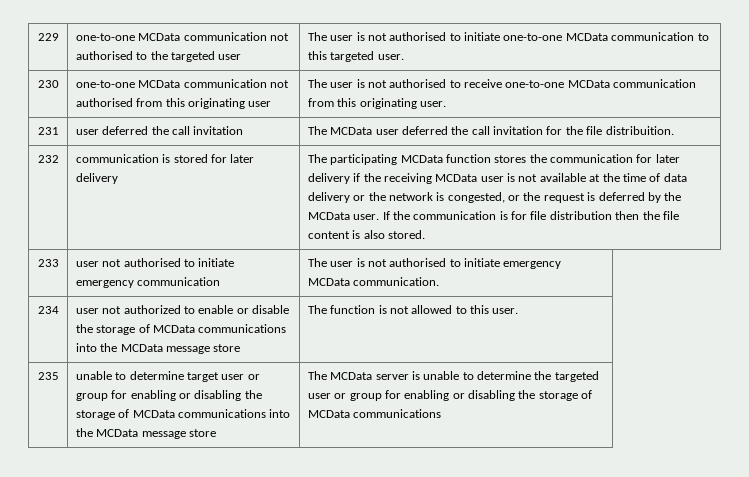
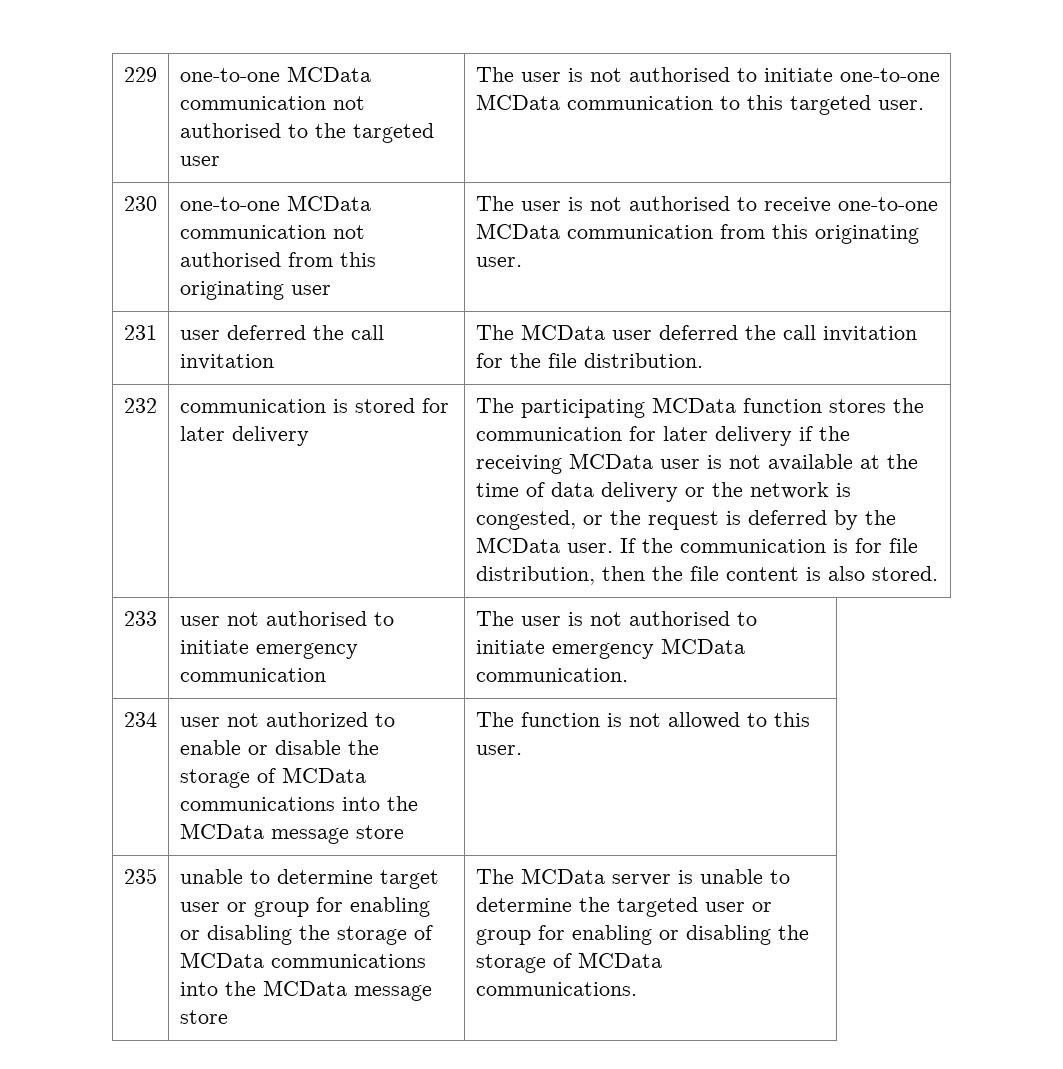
- 231 | user deferred the call invitation | The MCData user deferred the call invitation for the file distribuition.
+ 231 | user deferred the call invitation | The MCData user deferred the call invitation for the file distribution.
- If the communication is for file distribution then the file content is also stored.
+ If the communication is for file distribution, then the file content is also stored.
- The MCData server is unable to determine the targeted user or group for enabling or disabling the storage of MCData communications
+ The MCData server is unable to determine the targeted user or group for enabling or disabling the storage of MCData communications.

